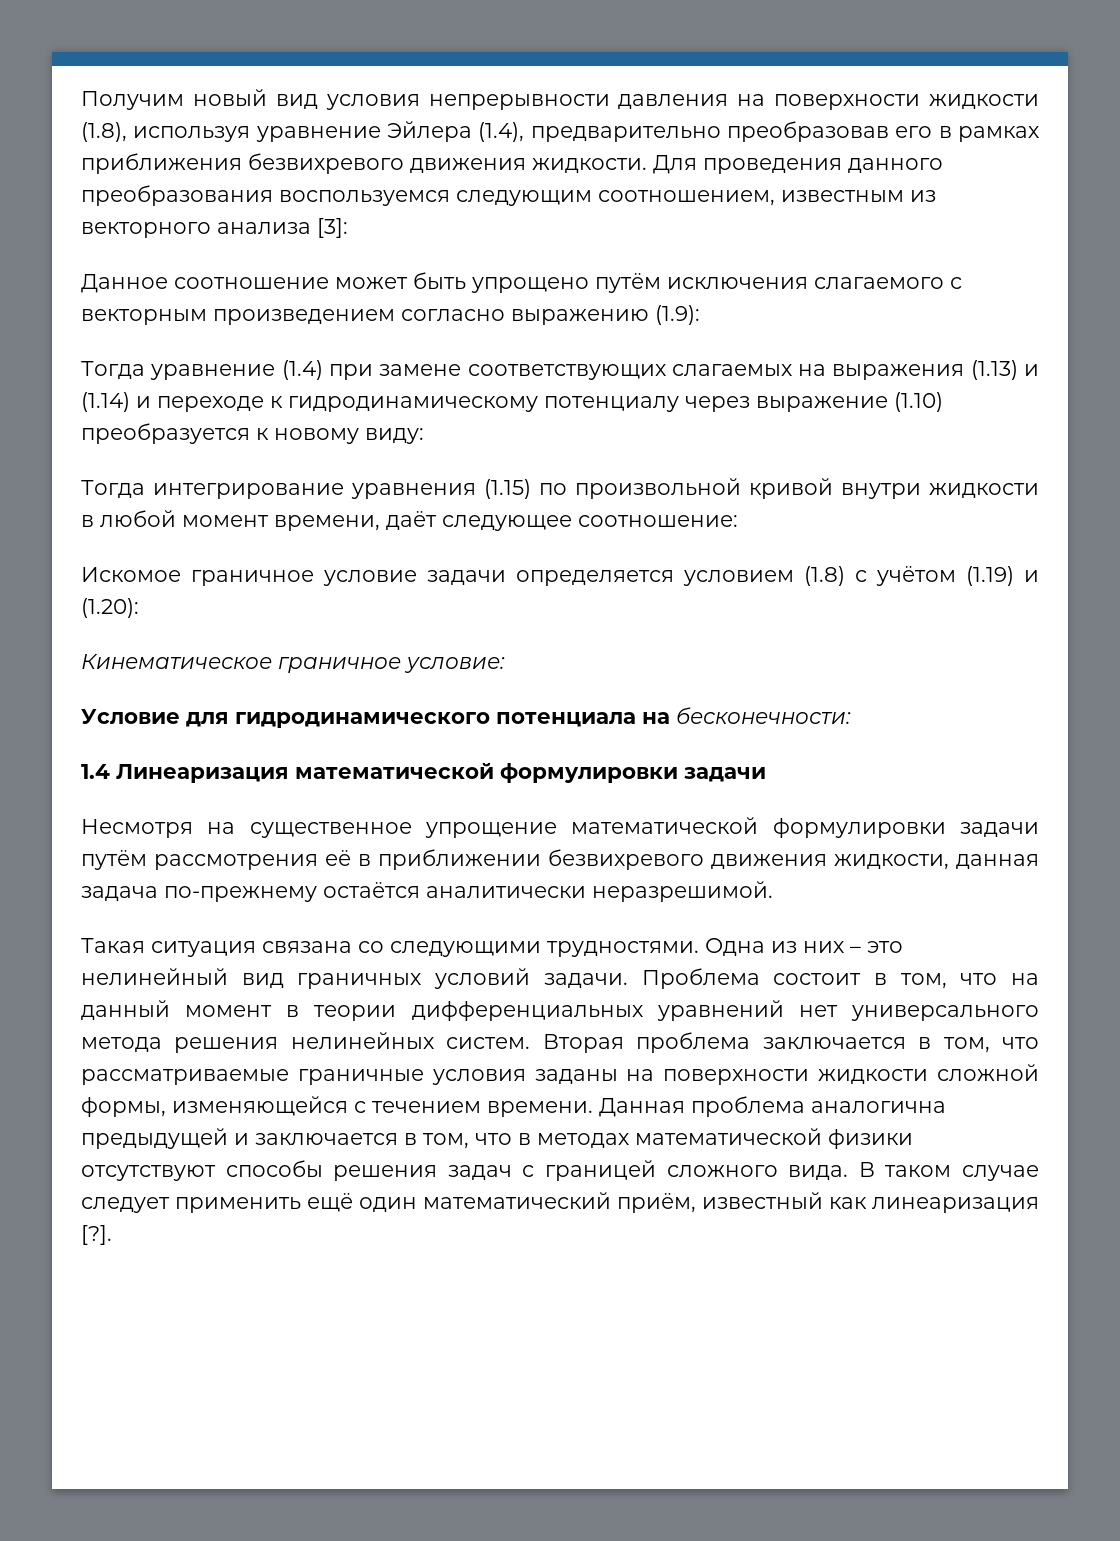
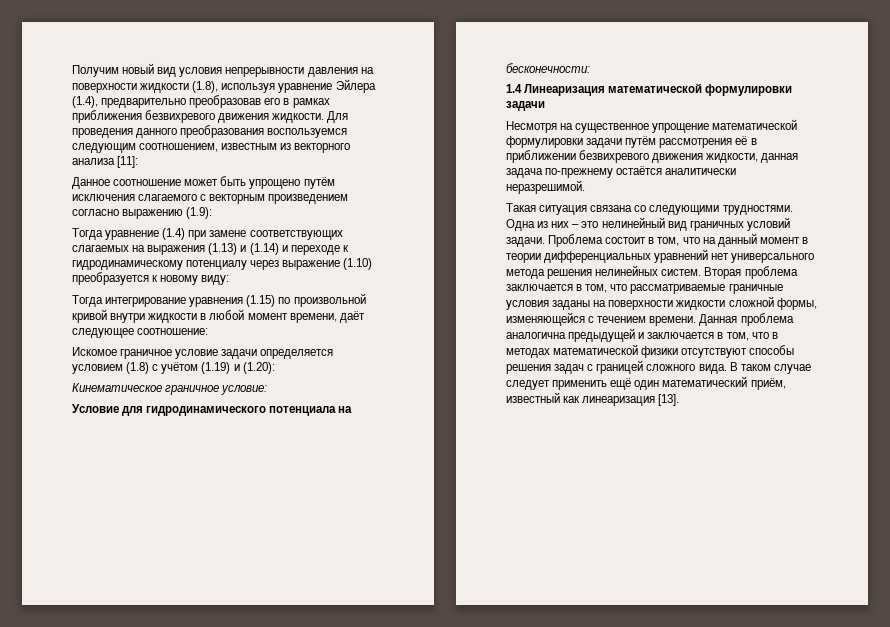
- Для проведения данного преобразования воспользуемся следующим соотношением, известным из векторного анализа [3]:
+ Для проведения данного преобразования воспользуемся следующим соотношением, известным из векторного анализа [11]:
- В таком случае следует применить ещё один математический приём, известный как линеаризация [?].
+ В таком случае следует применить ещё один математический приём, известный как линеаризация [13].

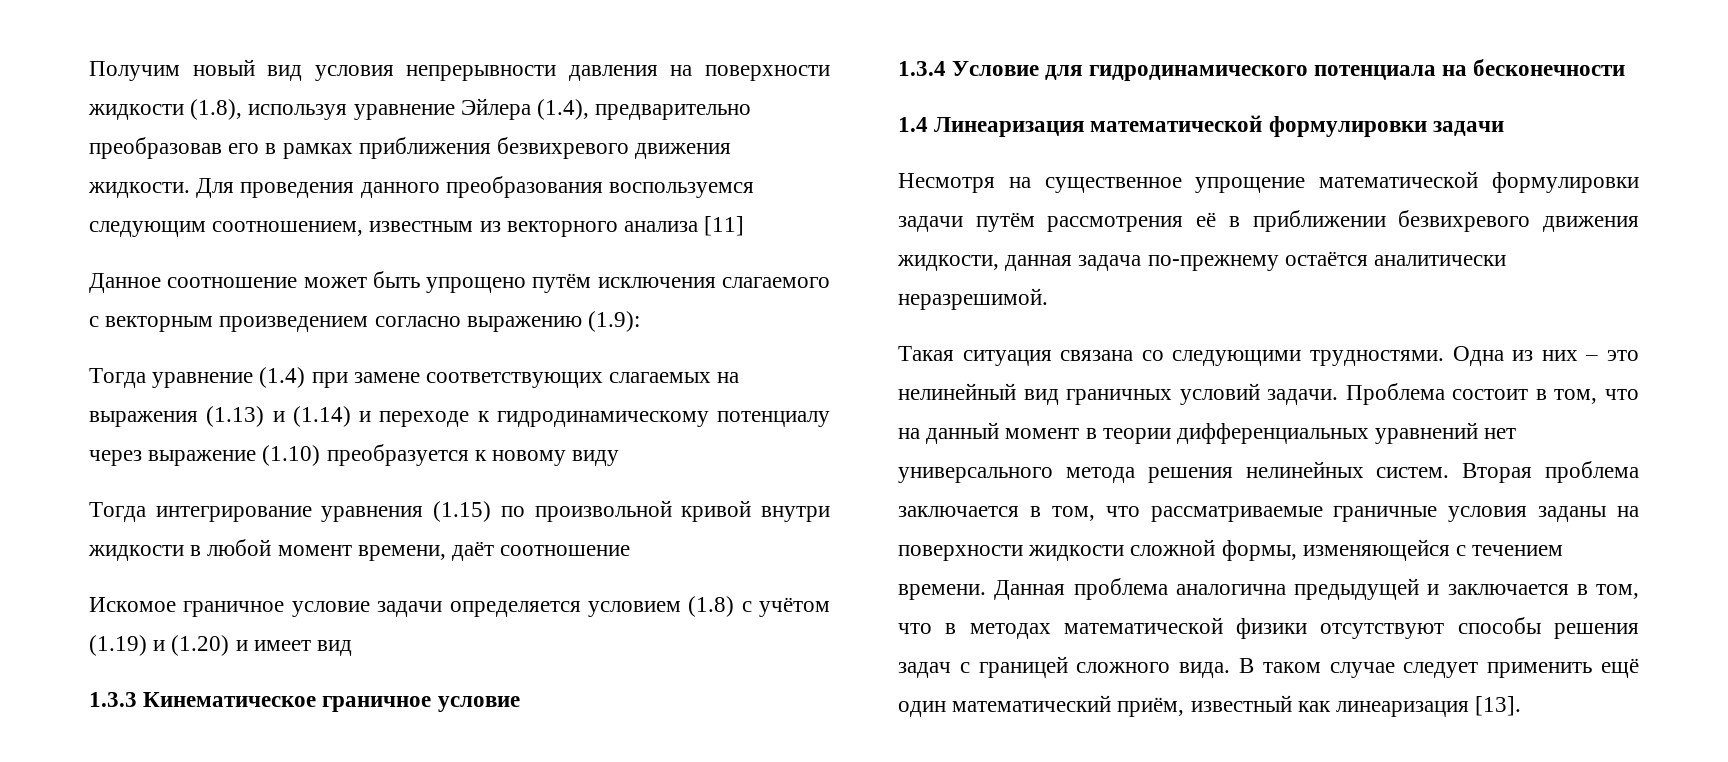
- Для проведения данного преобразования воспользуемся следующим соотношением, известным из векторного анализа [11]:
+ Для проведения данного преобразования воспользуемся следующим соотношением, известным из векторного анализа [11]
- Тогда уравнение (1.4) при замене соответствующих слагаемых на выражения (1.13) и (1.14) и переходе к гидродинамическому потенциалу через выражение (1.10) преобразуется к новому виду:
+ Тогда уравнение (1.4) при замене соответствующих слагаемых на выражения (1.13) и (1.14) и переходе к гидродинамическому потенциалу через выражение (1.10) преобразуется к новому виду
- Тогда интегрирование уравнения (1.15) по произвольной кривой внутри жидкости в любой момент времени, даёт следующее соотношение:
+ Тогда интегрирование уравнения (1.15) по произвольной кривой внутри жидкости в любой момент времени, даёт соотношение
- Искомое граничное условие задачи определяется условием (1.8) с учётом (1.19) и (1.20):
- Кинематическое граничное условие:
- Условие для гидродинамического потенциала на бесконечности:
+ Искомое граничное условие задачи определяется условием (1.8) с учётом (1.19) и (1.20) и имеет вид
+ 1.3.3 Кинематическое граничное условие
+ 1.3.4 Условие для гидродинамического потенциала на бесконечности

